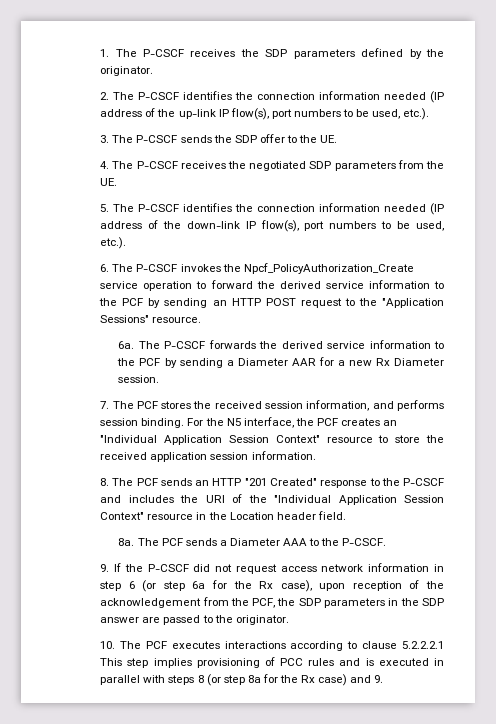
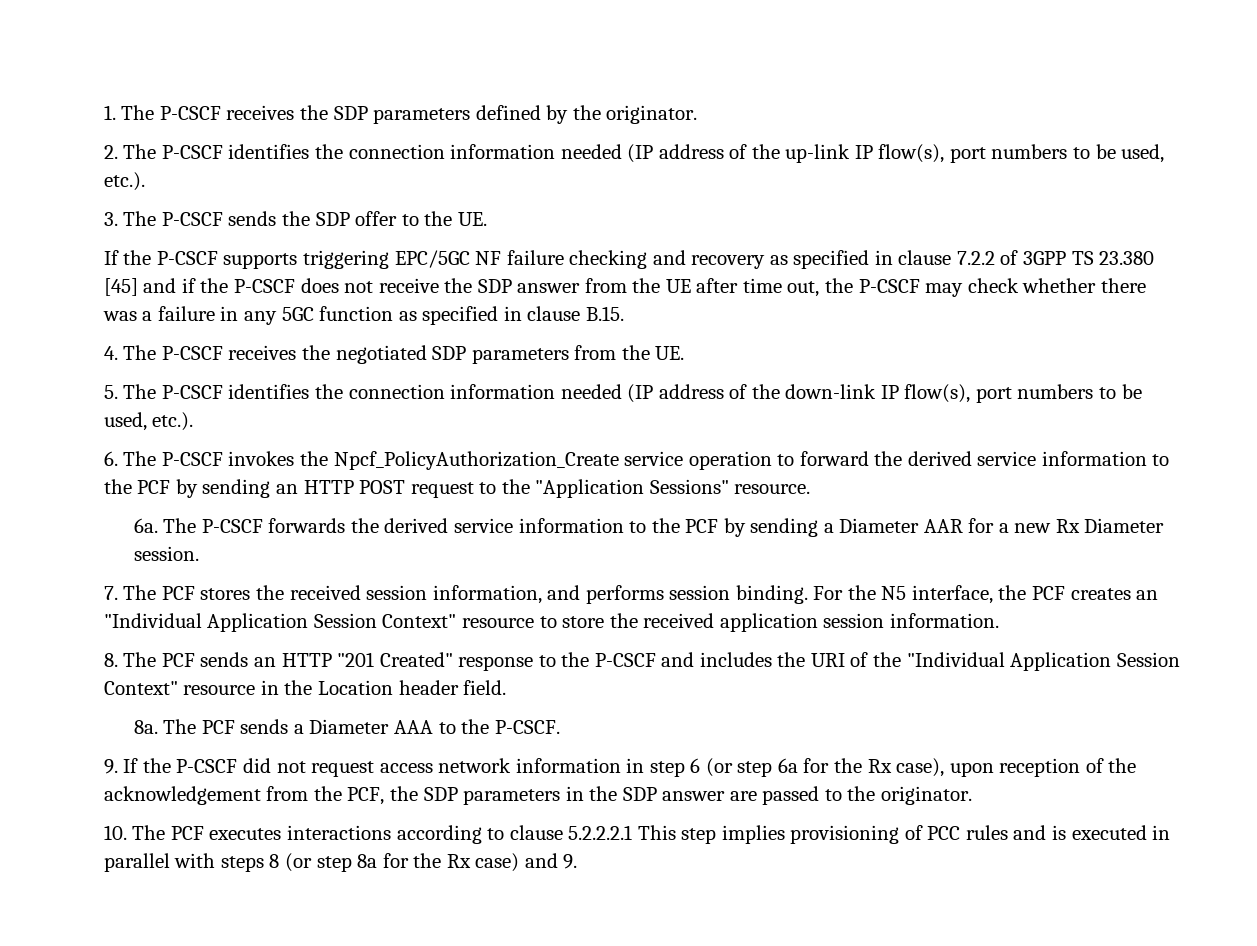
+ If the P-CSCF supports triggering EPC/5GC NF failure checking and recovery as specified in clause 7.2.2 of 3GPP TS 23.380 [45] and if the P-CSCF does not receive the SDP answer from the UE after time out, the P-CSCF may check whether there was a failure in any 5GC function as specified in clause B.15.

